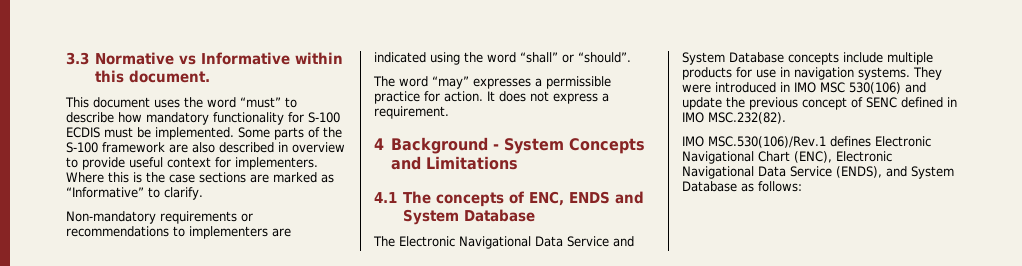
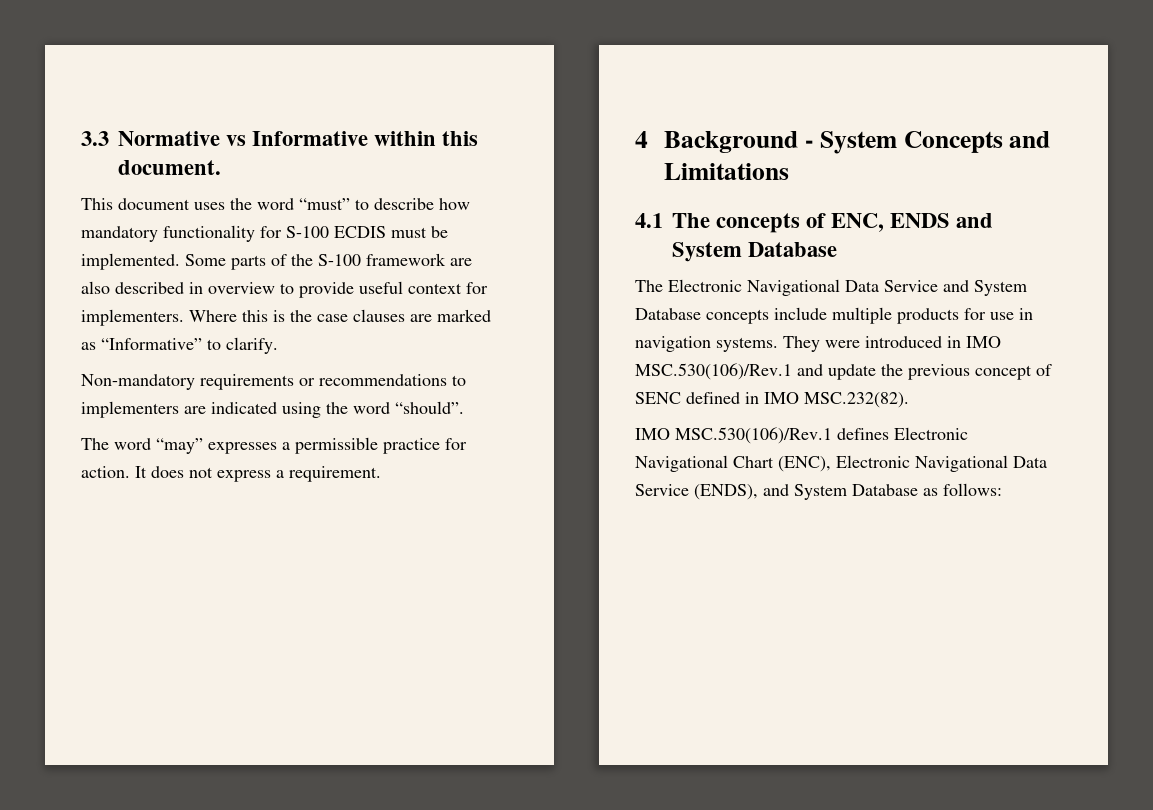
- Where this is the case sections are marked as “Informative” to clarify.
+ Where this is the case clauses are marked as “Informative” to clarify.
- Non-mandatory requirements or recommendations to implementers are indicated using the word “shall” or “should”.
+ Non-mandatory requirements or recommendations to implementers are indicated using the word “should”.
- They were introduced in IMO MSC 530(106) and update the previous concept of SENC defined in IMO MSC.232(82).
+ They were introduced in IMO MSC.530(106)/Rev.1 and update the previous concept of SENC defined in IMO MSC.232(82).

